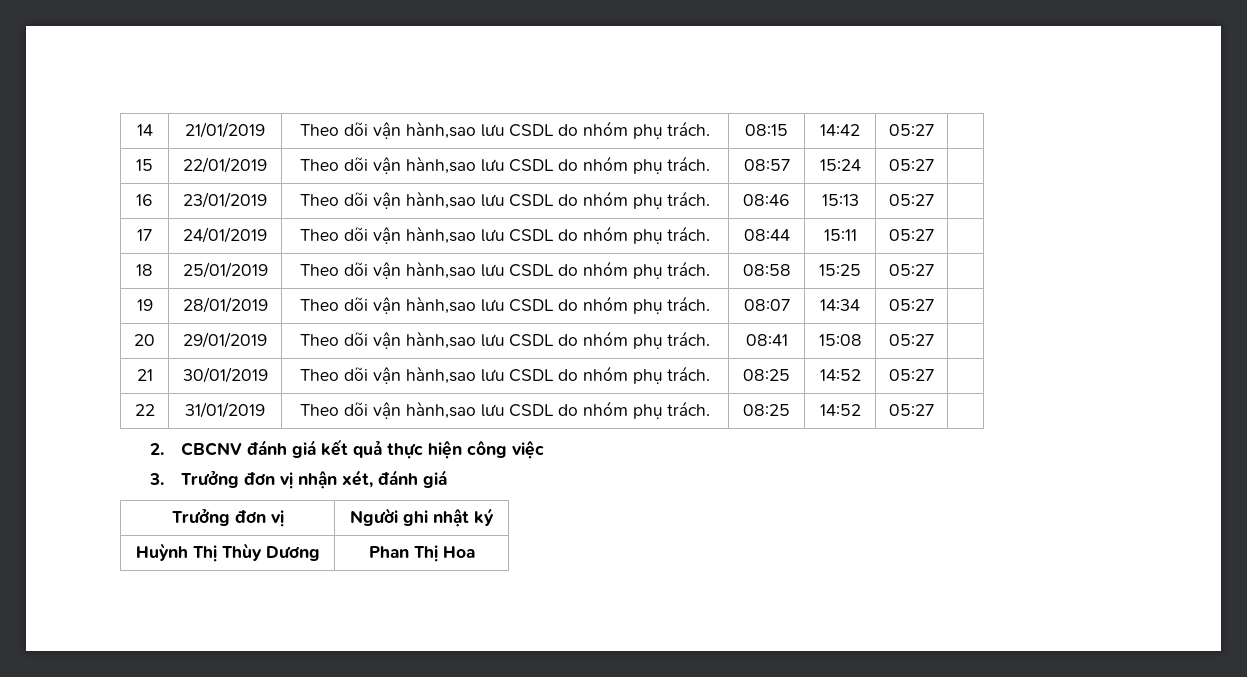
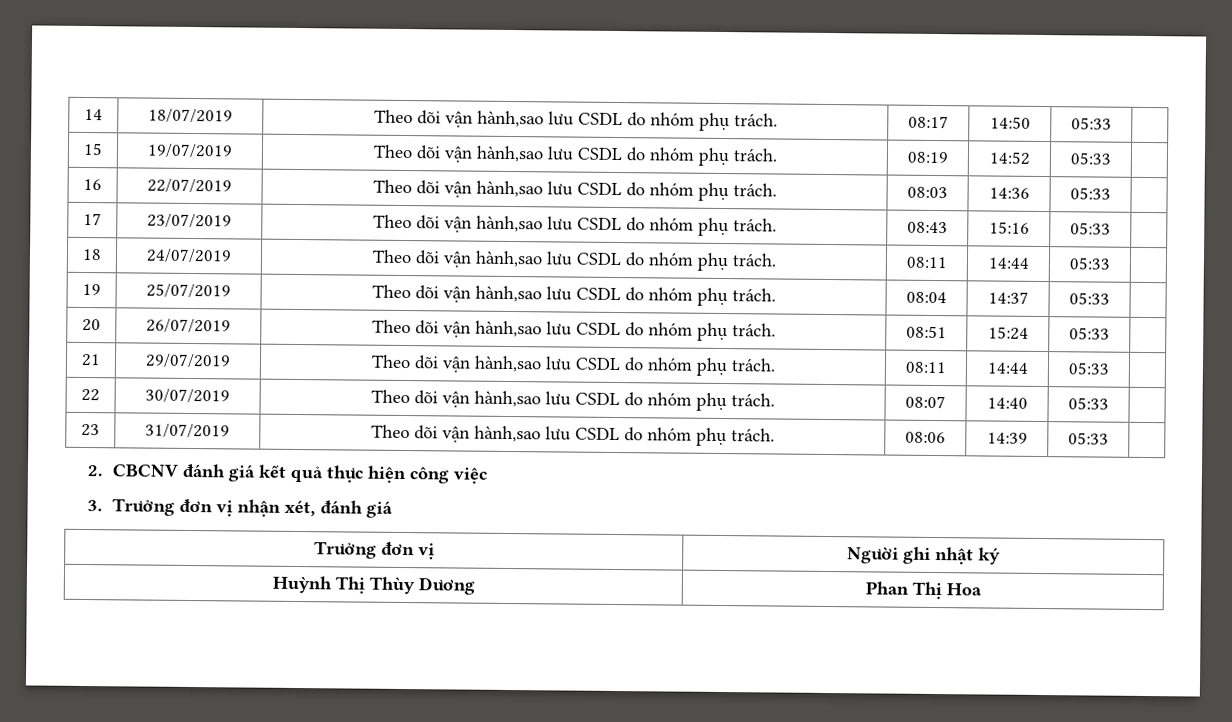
- 14 | 21/01/2019 | Theo dõi vận hành,sao lưu CSDL do nhóm phụ trách. | 08:15 | 14:42 | 05:27 |
+ 14 | 18/07/2019 | Theo dõi vận hành,sao lưu CSDL do nhóm phụ trách. | 08:17 | 14:50 | 05:33 |
- 15 | 22/01/2019 | Theo dõi vận hành,sao lưu CSDL do nhóm phụ trách. | 08:57 | 15:24 | 05:27 |
+ 15 | 19/07/2019 | Theo dõi vận hành,sao lưu CSDL do nhóm phụ trách. | 08:19 | 14:52 | 05:33 |
- 16 | 23/01/2019 | Theo dõi vận hành,sao lưu CSDL do nhóm phụ trách. | 08:46 | 15:13 | 05:27 |
+ 16 | 22/07/2019 | Theo dõi vận hành,sao lưu CSDL do nhóm phụ trách. | 08:03 | 14:36 | 05:33 |
- 17 | 24/01/2019 | Theo dõi vận hành,sao lưu CSDL do nhóm phụ trách. | 08:44 | 15:11 | 05:27 |
+ 17 | 23/07/2019 | Theo dõi vận hành,sao lưu CSDL do nhóm phụ trách. | 08:43 | 15:16 | 05:33 |
- 18 | 25/01/2019 | Theo dõi vận hành,sao lưu CSDL do nhóm phụ trách. | 08:58 | 15:25 | 05:27 |
- 19 | 28/01/2019 | Theo dõi vận hành,sao lưu CSDL do nhóm phụ trách. | 08:07 | 14:34 | 05:27 |
- 20 | 29/01/2019 | Theo dõi vận hành,sao lưu CSDL do nhóm phụ trách. | 08:41 | 15:08 | 05:27 |
- 21 | 30/01/2019 | Theo dõi vận hành,sao lưu CSDL do nhóm phụ trách. | 08:25 | 14:52 | 05:27 |
- 22 | 31/01/2019 | Theo dõi vận hành,sao lưu CSDL do nhóm phụ trách. | 08:25 | 14:52 | 05:27 |
+ 18 | 24/07/2019 | Theo dõi vận hành,sao lưu CSDL do nhóm phụ trách. | 08:11 | 14:44 | 05:33 |
+ 19 | 25/07/2019 | Theo dõi vận hành,sao lưu CSDL do nhóm phụ trách. | 08:04 | 14:37 | 05:33 |
+ 20 | 26/07/2019 | Theo dõi vận hành,sao lưu CSDL do nhóm phụ trách. | 08:51 | 15:24 | 05:33 |
+ 21 | 29/07/2019 | Theo dõi vận hành,sao lưu CSDL do nhóm phụ trách. | 08:11 | 14:44 | 05:33 |
+ 22 | 30/07/2019 | Theo dõi vận hành,sao lưu CSDL do nhóm phụ trách. | 08:07 | 14:40 | 05:33 |
+ 23 | 31/07/2019 | Theo dõi vận hành,sao lưu CSDL do nhóm phụ trách. | 08:06 | 14:39 | 05:33 |

